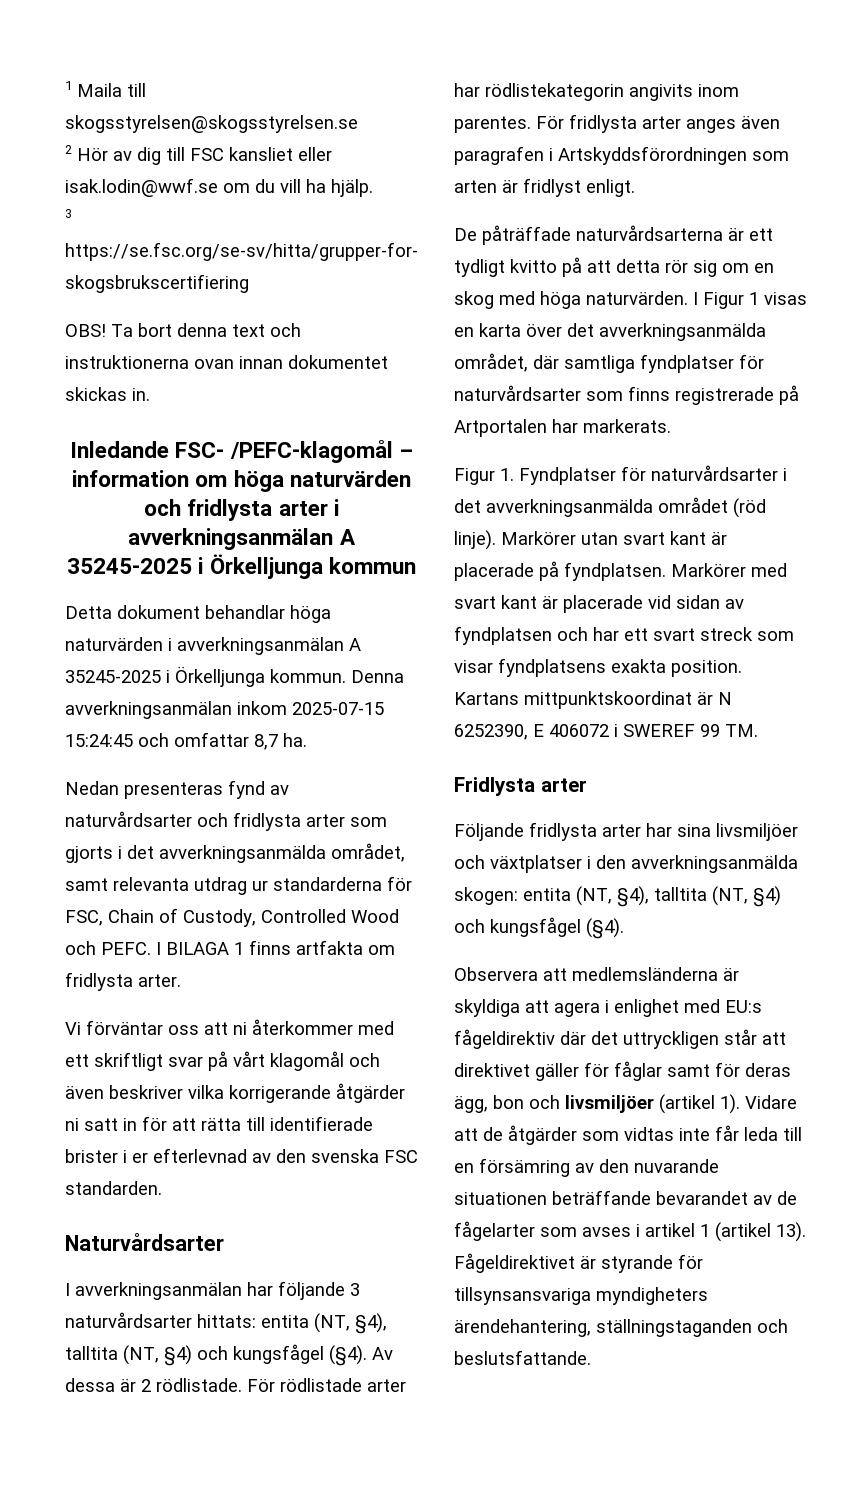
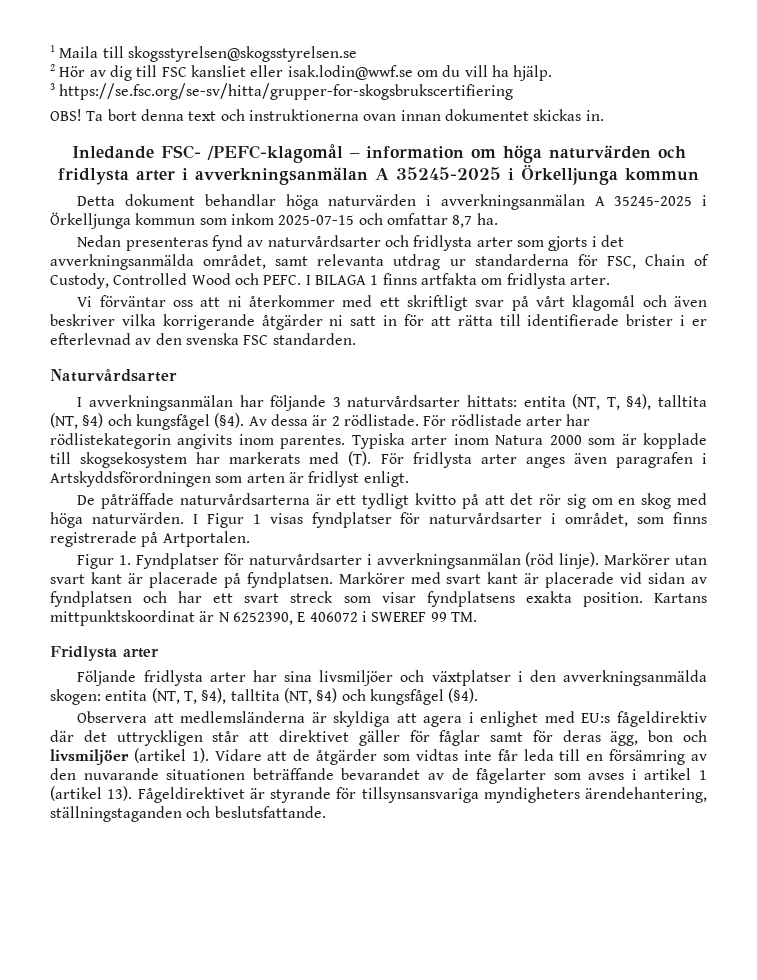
- Detta dokument behandlar höga naturvärden i avverkningsanmälan A 35245-2025 i Örkelljunga kommun. Denna avverkningsanmälan inkom 2025-07-15 15:24:45 och omfattar 8,7 ha.
+ Detta dokument behandlar höga naturvärden i avverkningsanmälan A 35245-2025 i Örkelljunga kommun som inkom 2025-07-15 och omfattar 8,7 ha.
- I avverkningsanmälan har följande 3 naturvårdsarter hittats: entita (NT, §4), talltita (NT, §4) och kungsfågel (§4).
+ I avverkningsanmälan har följande 3 naturvårdsarter hittats: entita (NT, T, §4), talltita (NT, §4) och kungsfågel (§4).
- För fridlysta arter anges även paragrafen i Artskyddsförordningen som arten är fridlyst enligt.
+ Typiska arter inom Natura 2000 som är kopplade till skogsekosystem har markerats med (T). För fridlysta arter anges även paragrafen i Artskyddsförordningen som arten är fridlyst enligt.
- De påträffade naturvårdsarterna är ett tydligt kvitto på att detta rör sig om en skog med höga naturvärden.
+ De påträffade naturvårdsarterna är ett tydligt kvitto på att det rör sig om en skog med höga naturvärden.
- I Figur 1 visas en karta över det avverkningsanmälda området, där samtliga fyndplatser för naturvårdsarter som finns registrerade på Artportalen har markerats.
+ I Figur 1 visas fyndplatser för naturvårdsarter i området, som finns registrerade på Artportalen.
- Figur 1. Fyndplatser för naturvårdsarter i det avverkningsanmälda området (röd linje).
+ Figur 1. Fyndplatser för naturvårdsarter i avverkningsanmälan (röd linje).
- Följande fridlysta arter har sina livsmiljöer och växtplatser i den avverkningsanmälda skogen: entita (NT, §4), talltita (NT, §4) och kungsfågel (§4).
+ Följande fridlysta arter har sina livsmiljöer och växtplatser i den avverkningsanmälda skogen: entita (NT, T, §4), talltita (NT, §4) och kungsfågel (§4).

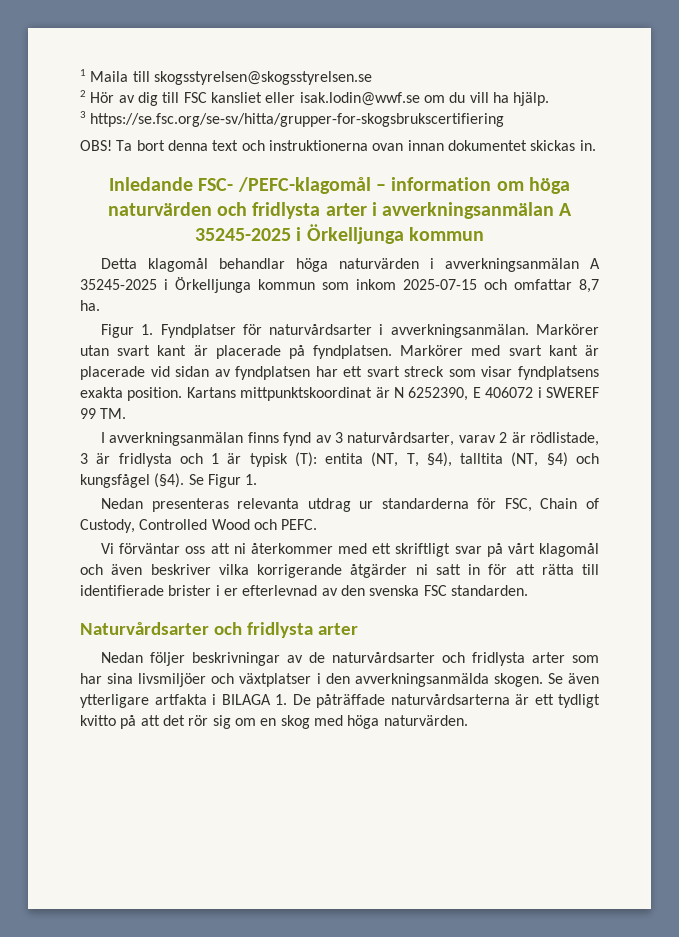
- Detta dokument behandlar höga naturvärden i avverkningsanmälan A 35245-2025 i Örkelljunga kommun som inkom 2025-07-15 och omfattar 8,7 ha.
+ Detta klagomål behandlar höga naturvärden i avverkningsanmälan A 35245-2025 i Örkelljunga kommun som inkom 2025-07-15 och omfattar 8,7 ha.
- Nedan presenteras fynd av naturvårdsarter och fridlysta arter som gjorts i det avverkningsanmälda området, samt relevanta utdrag ur standarderna för FSC, Chain of Custody, Controlled Wood och PEFC. I BILAGA 1 finns artfakta om fridlysta arter.
+ Figur 1. Fyndplatser för naturvårdsarter i avverkningsanmälan. Markörer utan svart kant är placerade på fyndplatsen. Markörer med svart kant är placerade vid sidan av fyndplatsen har ett svart streck som visar fyndplatsens exakta position. Kartans mittpunktskoordinat är N 6252390, E 406072 i SWEREF 99 TM.
+ I avverkningsanmälan finns fynd av 3 naturvårdsarter, varav 2 är rödlistade, 3 är fridlysta och 1 är typisk (T): entita (NT, T, §4), talltita (NT, §4) och kungsfågel (§4). Se Figur 1.
+ Nedan presenteras relevanta utdrag ur standarderna för FSC, Chain of Custody, Controlled Wood och PEFC.
- Naturvårdsarter
- I avverkningsanmälan har följande 3 naturvårdsarter hittats: entita (NT, T, §4), talltita (NT, §4) och kungsfågel (§4). Av dessa är 2 rödlistade. För rödlistade arter har rödlistekategorin angivits inom parentes. Typiska arter inom Natura 2000 som är kopplade till skogsekosystem har markerats med (T). För fridlysta arter anges även paragrafen i Artskyddsförordningen som arten är fridlyst enligt.
- De påträffade naturvårdsarterna är ett tydligt kvitto på att det rör sig om en skog med höga naturvärden. I Figur 1 visas fyndplatser för naturvårdsarter i området, som finns registrerade på Artportalen.
- Figur 1. Fyndplatser för naturvårdsarter i avverkningsanmälan (röd linje). Markörer utan svart kant är placerade på fyndplatsen. Markörer med svart kant är placerade vid sidan av fyndplatsen och har ett svart streck som visar fyndplatsens exakta position. Kartans mittpunktskoordinat är N 6252390, E 406072 i SWEREF 99 TM.
- Fridlysta arter
- Följande fridlysta arter har sina livsmiljöer och växtplatser i den avverkningsanmälda skogen: entita (NT, T, §4), talltita (NT, §4) och kungsfågel (§4).
- Observera att medlemsländerna är skyldiga att agera i enlighet med EU:s fågeldirektiv där det uttryckligen står att direktivet gäller för fåglar samt för deras ägg, bon och livsmiljöer (artikel 1). Vidare att de åtgärder som vidtas inte får leda till en försämring av den nuvarande situationen beträffande bevarandet av de fågelarter som avses i artikel 1 (artikel 13). Fågeldirektivet är styrande för tillsynsansvariga myndigheters ärendehantering, ställningstaganden och beslutsfattande.
+ Naturvårdsarter och fridlysta arter
+ Nedan följer beskrivningar av de naturvårdsarter och fridlysta arter som har sina livsmiljöer och växtplatser i den avverkningsanmälda skogen. Se även ytterligare artfakta i BILAGA 1. De påträffade naturvårdsarterna är ett tydligt kvitto på att det rör sig om en skog med höga naturvärden.

